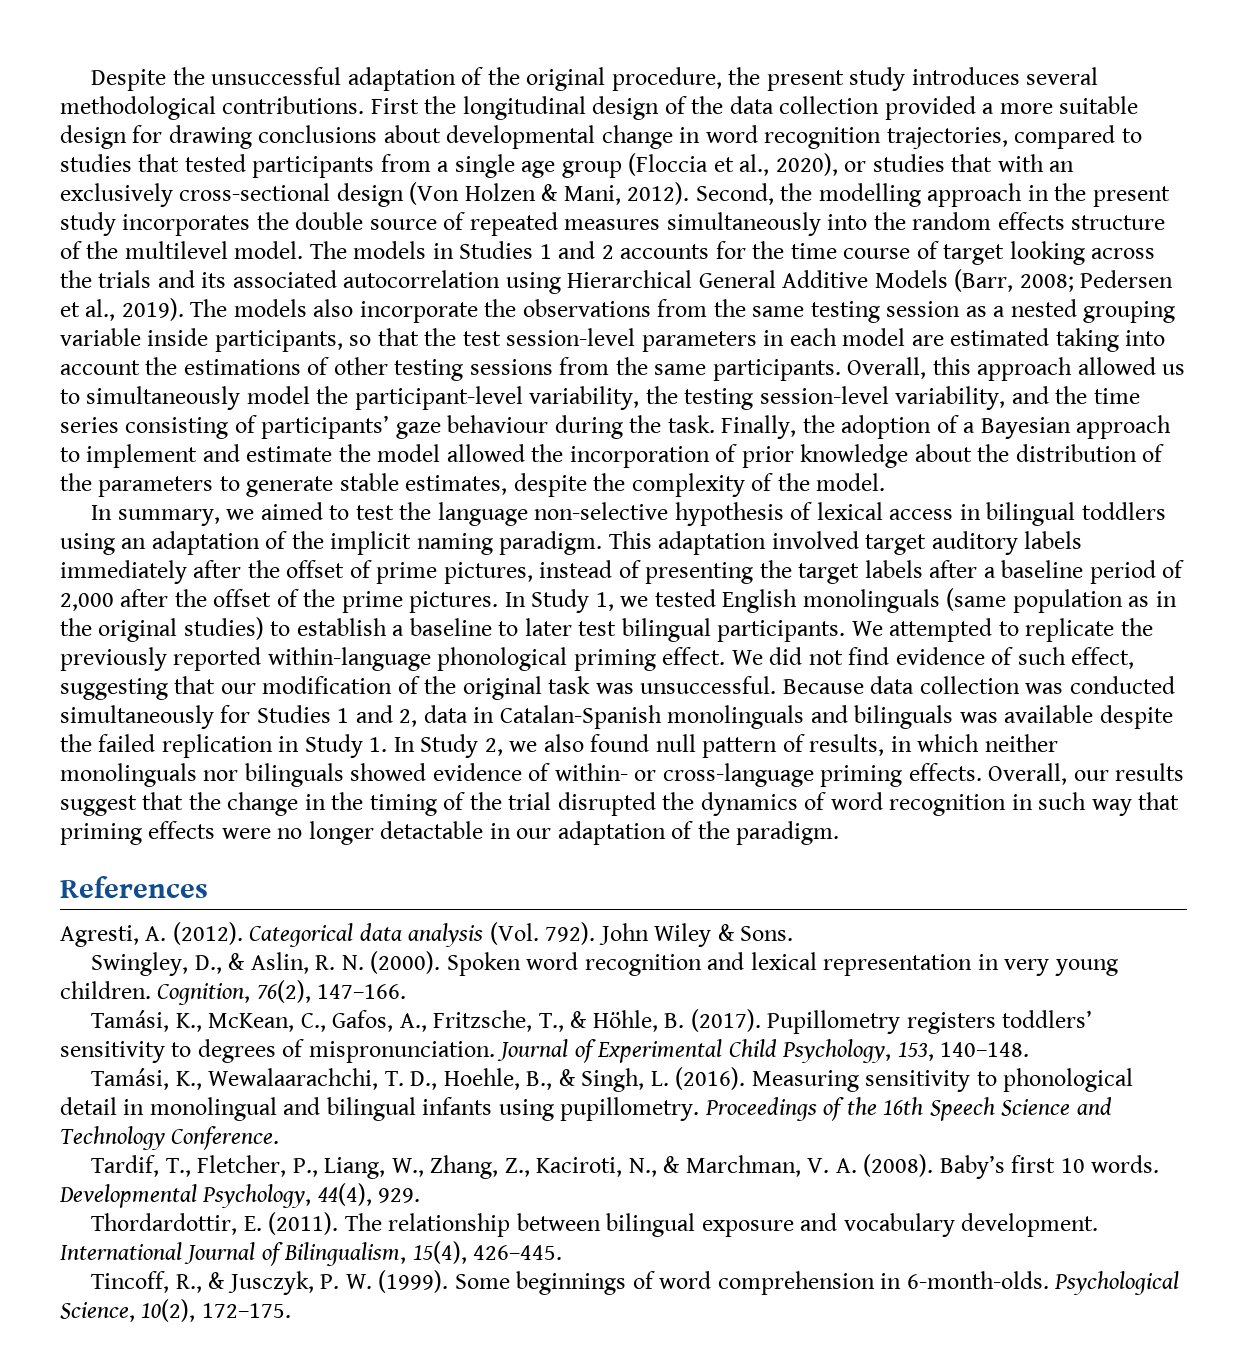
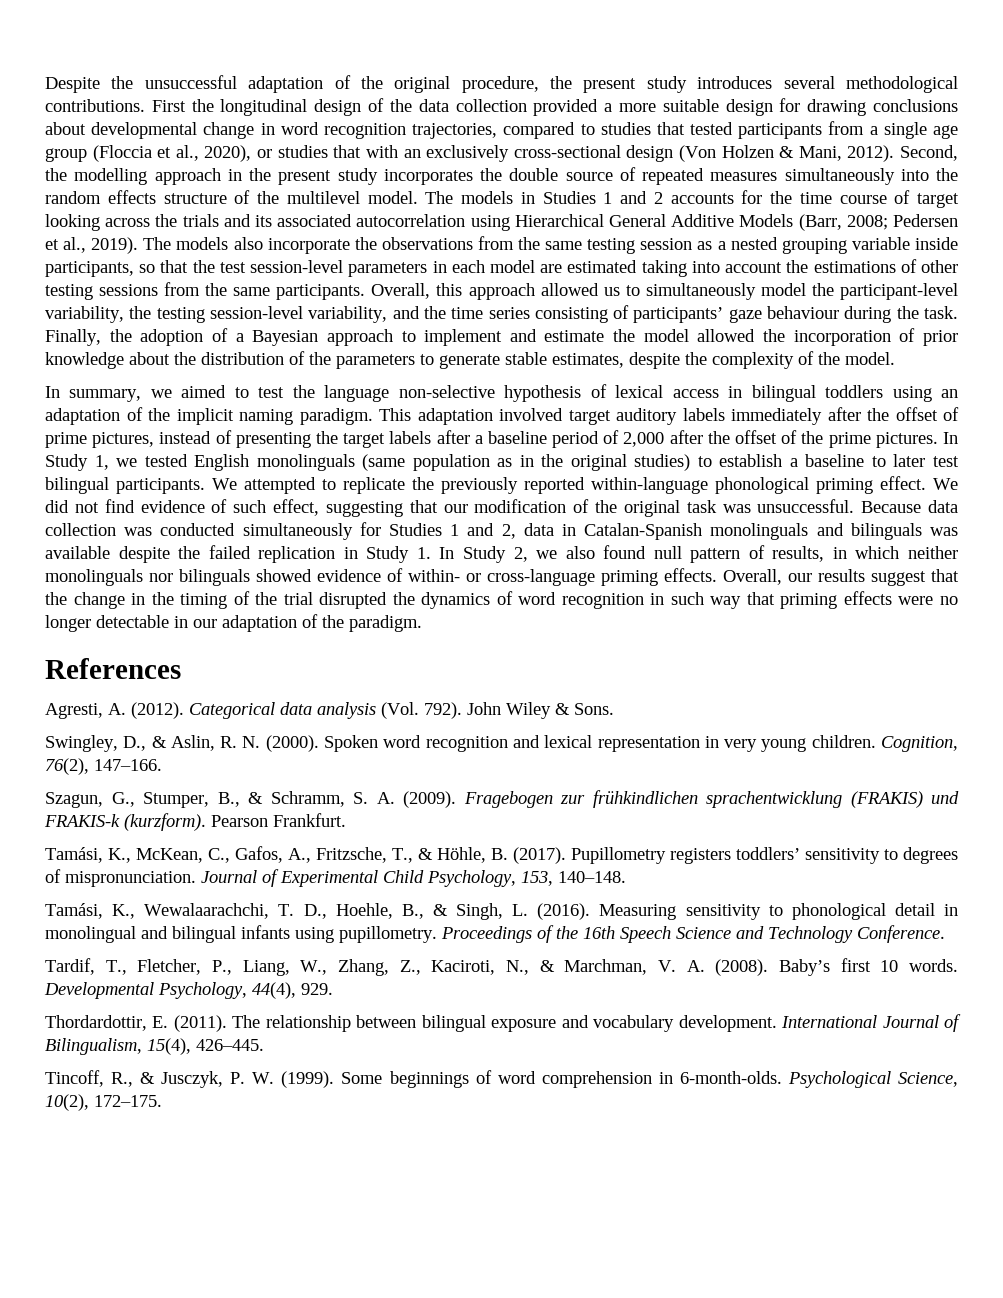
- Overall, our results suggest that the change in the timing of the trial disrupted the dynamics of word recognition in such way that priming effects were no longer detactable in our adaptation of the paradigm.
+ Overall, our results suggest that the change in the timing of the trial disrupted the dynamics of word recognition in such way that priming effects were no longer detectable in our adaptation of the paradigm.
+ Szagun, G., Stumper, B., & Schramm, S. A. (2009). Fragebogen zur frühkindlichen sprachentwicklung (FRAKIS) und FRAKIS-k (kurzform). Pearson Frankfurt.

